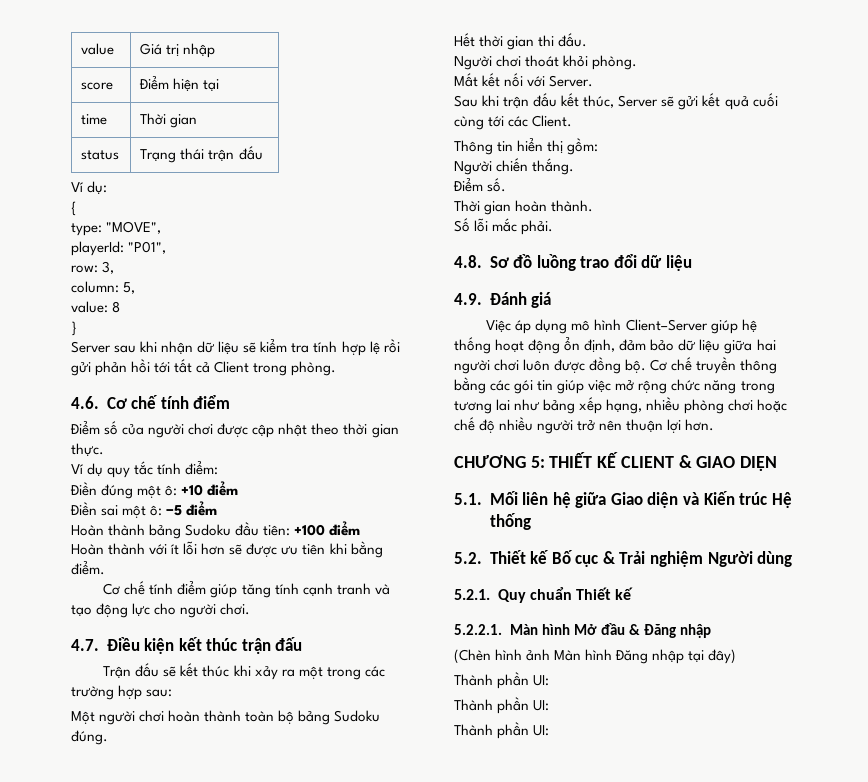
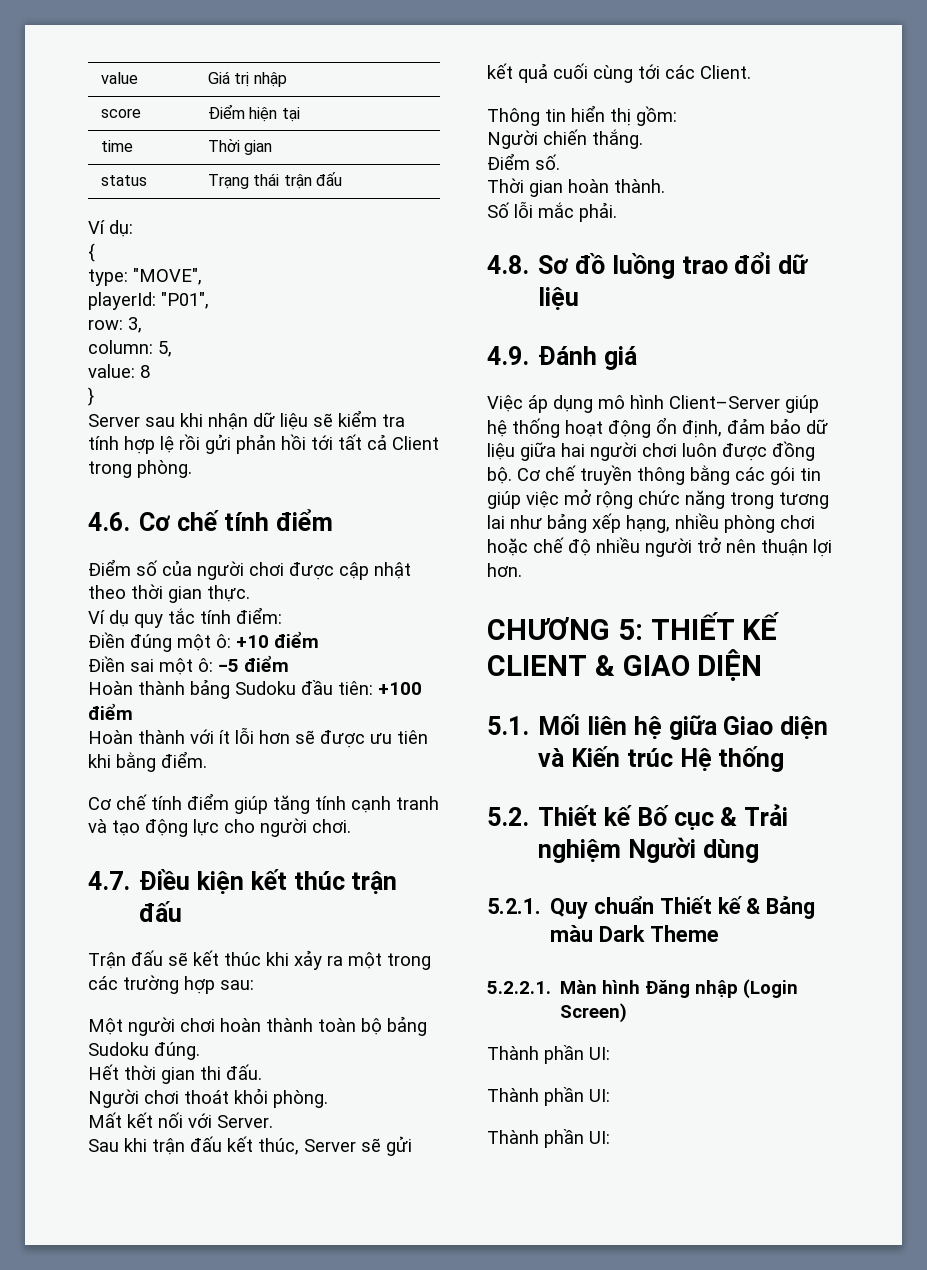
- 5.2.1. Quy chuẩn Thiết kế
+ 5.2.1. Quy chuẩn Thiết kế & Bảng màu Dark Theme
- 5.2.2.1. Màn hình Mở đầu & Đăng nhập
- (Chèn hình ảnh Màn hình Đăng nhập tại đây)
+ 5.2.2.1. Màn hình Đăng nhập (Login Screen)

